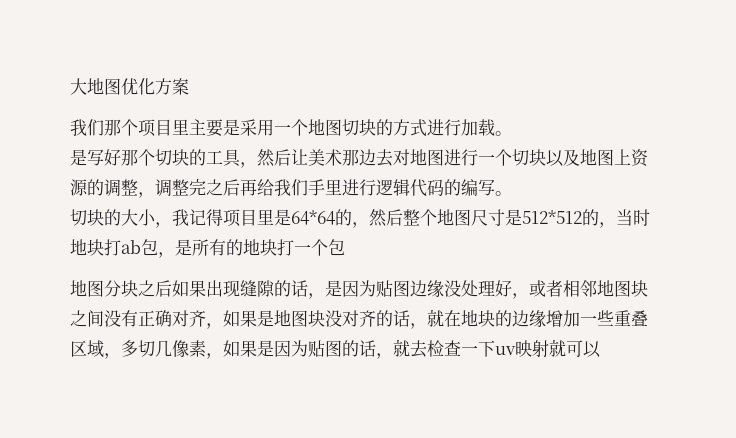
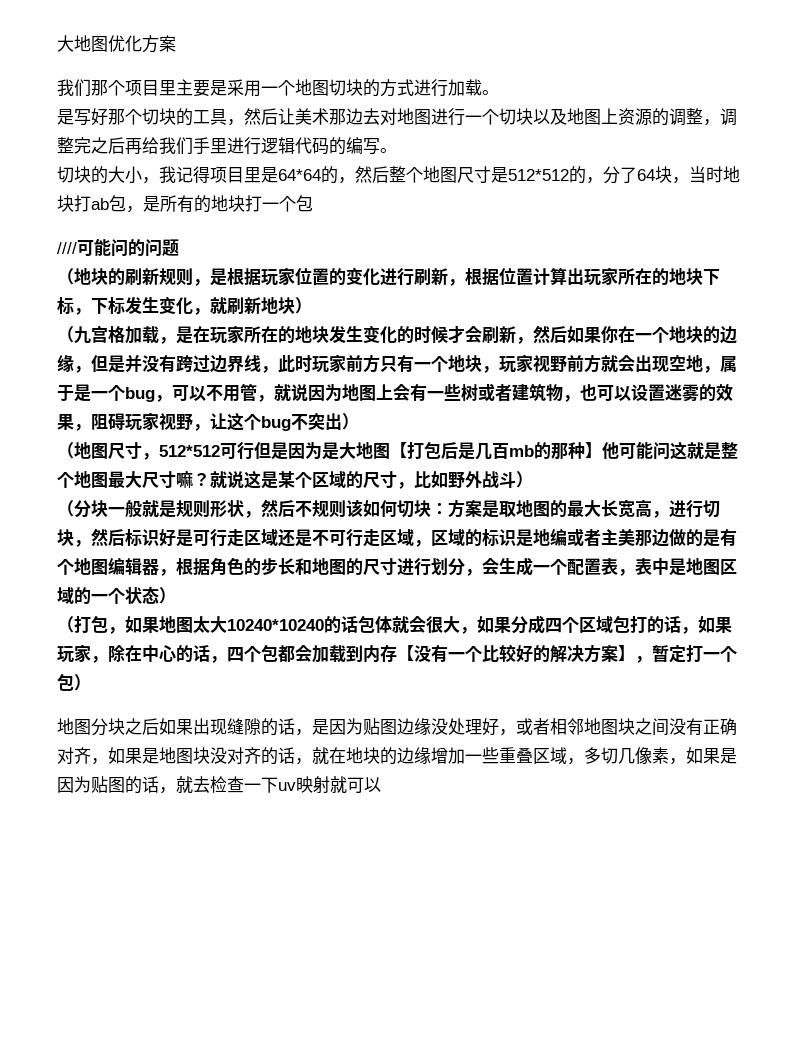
- 切块的大小，我记得项目里是64*64的，然后整个地图尺寸是512*512的，当时地块打ab包，是所有的地块打一个包
+ 切块的大小，我记得项目里是64*64的，然后整个地图尺寸是512*512的，分了64块，当时地块打ab包，是所有的地块打一个包
+ ////可能问的问题
+ （地块的刷新规则，是根据玩家位置的变化进行刷新，根据位置计算出玩家所在的地块下标，下标发生变化，就刷新地块）
+ （九宫格加载，是在玩家所在的地块发生变化的时候才会刷新，然后如果你在一个地块的边缘，但是并没有跨过边界线，此时玩家前方只有一个地块，玩家视野前方就会出现空地，属于是一个bug，可以不用管，就说因为地图上会有一些树或者建筑物，也可以设置迷雾的效果，阻碍玩家视野，让这个bug不突出）
+ （地图尺寸，512*512可行但是因为是大地图【打包后是几百mb的那种】他可能问这就是整个地图最大尺寸嘛？就说这是某个区域的尺寸，比如野外战斗）
+ （分块一般就是规则形状，然后不规则该如何切块：方案是取地图的最大长宽高，进行切块，然后标识好是可行走区域还是不可行走区域，区域的标识是地编或者主美那边做的是有个地图编辑器，根据角色的步长和地图的尺寸进行划分，会生成一个配置表，表中是地图区域的一个状态）
+ （打包，如果地图太大10240*10240的话包体就会很大，如果分成四个区域包打的话，如果玩家，除在中心的话，四个包都会加载到内存【没有一个比较好的解决方案】，暂定打一个包）

